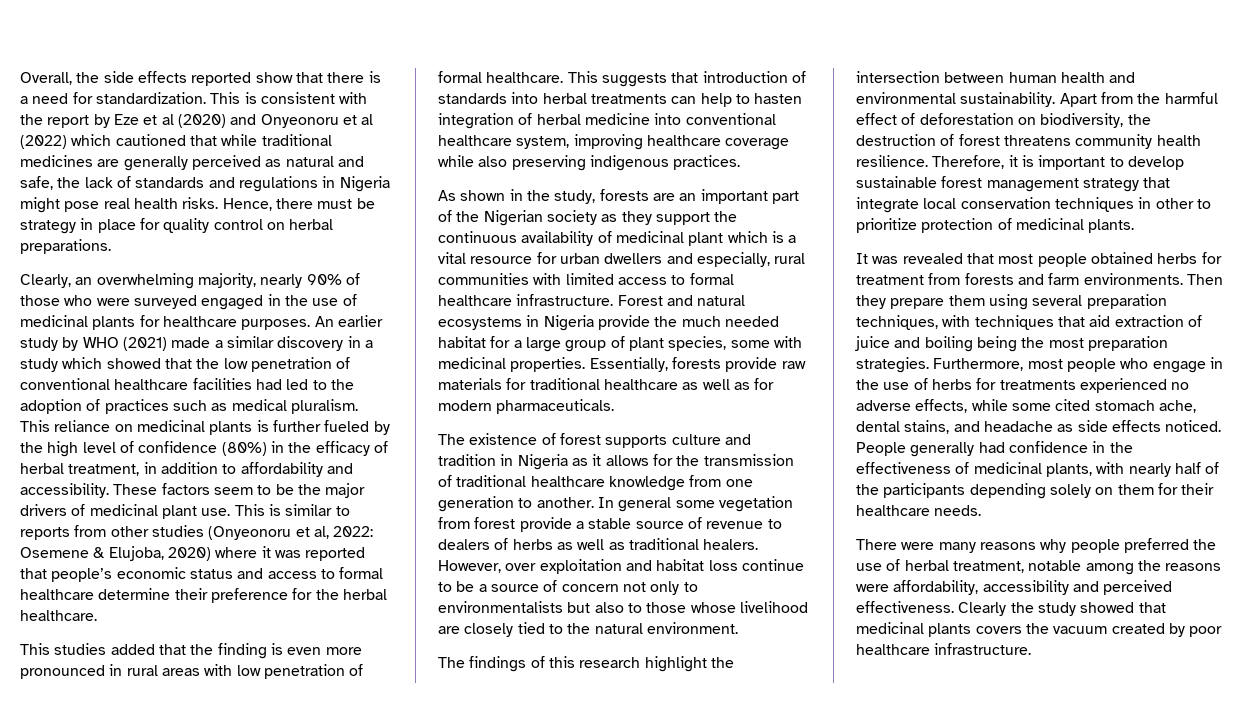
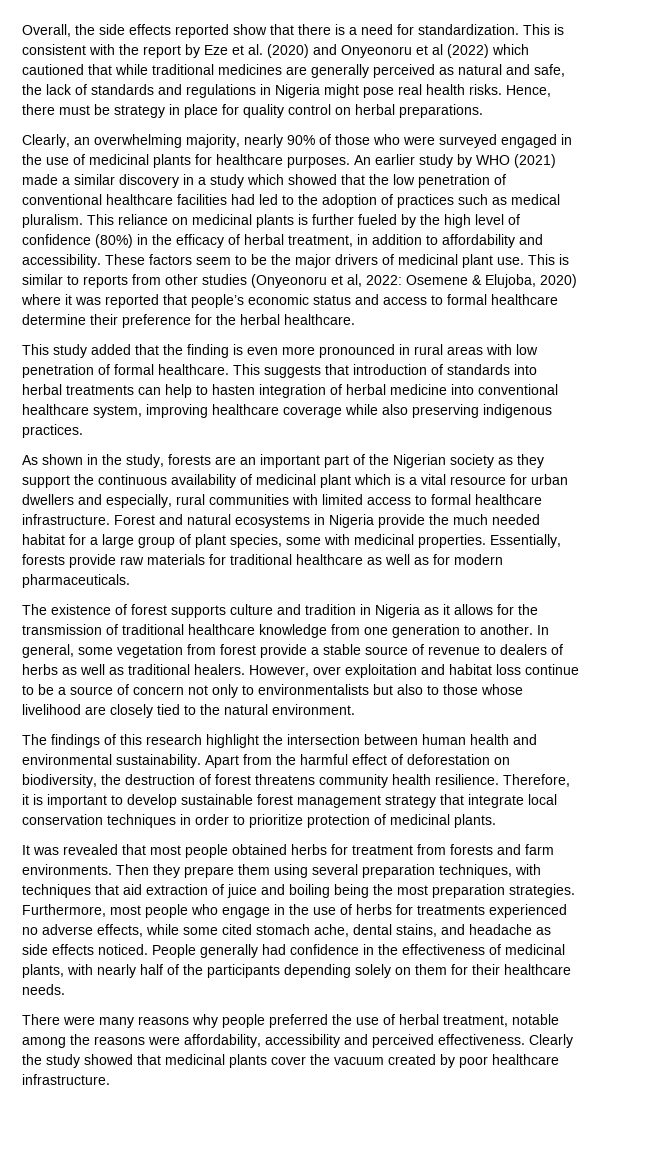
- This is consistent with the report by Eze et al (2020) and Onyeonoru et al (2022) which cautioned that while traditional medicines are generally perceived as natural and safe, the lack of standards and regulations in Nigeria might pose real health risks.
+ This is consistent with the report by Eze et al. (2020) and Onyeonoru et al (2022) which cautioned that while traditional medicines are generally perceived as natural and safe, the lack of standards and regulations in Nigeria might pose real health risks.
- This studies added that the finding is even more pronounced in rural areas with low penetration of formal healthcare.
+ This study added that the finding is even more pronounced in rural areas with low penetration of formal healthcare.
- In general some vegetation from forest provide a stable source of revenue to dealers of herbs as well as traditional healers.
+ In general, some vegetation from forest provide a stable source of revenue to dealers of herbs as well as traditional healers.
- Therefore, it is important to develop sustainable forest management strategy that integrate local conservation techniques in other to prioritize protection of medicinal plants.
+ Therefore, it is important to develop sustainable forest management strategy that integrate local conservation techniques in order to prioritize protection of medicinal plants.
- Clearly the study showed that medicinal plants covers the vacuum created by poor healthcare infrastructure.
+ Clearly the study showed that medicinal plants cover the vacuum created by poor healthcare infrastructure.

